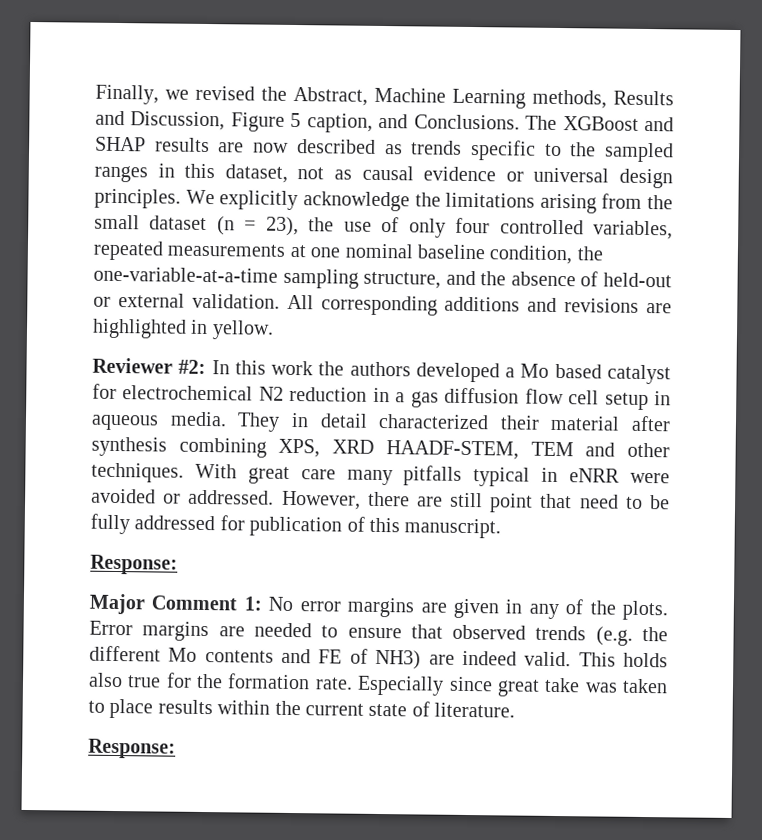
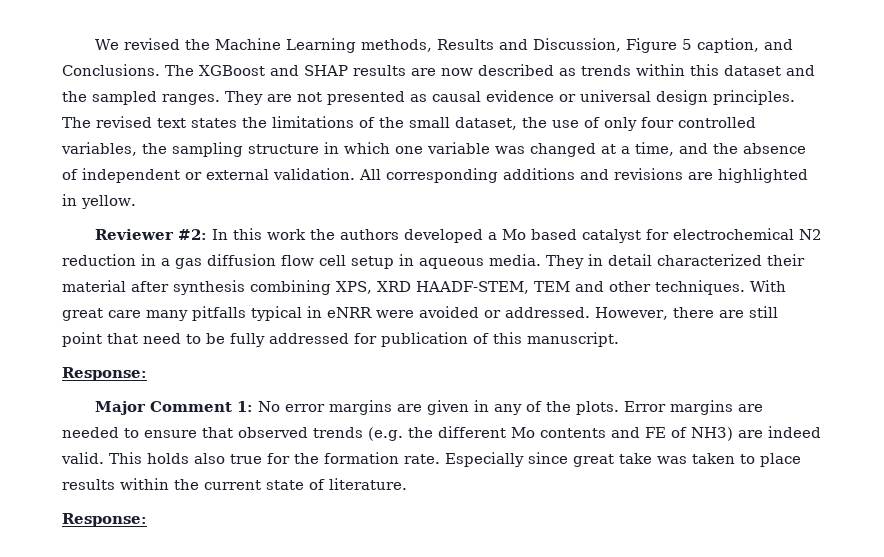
- Finally, we revised the Abstract, Machine Learning methods, Results and Discussion, Figure 5 caption, and Conclusions.
+ We revised the Machine Learning methods, Results and Discussion, Figure 5 caption, and Conclusions.
- The XGBoost and SHAP results are now described as trends specific to the sampled ranges in this dataset, not as causal evidence or universal design principles.
+ The XGBoost and SHAP results are now described as trends within this dataset and the sampled ranges. They are not presented as causal evidence or universal design principles.
- We explicitly acknowledge the limitations arising from the small dataset (n = 23), the use of only four controlled variables, repeated measurements at one nominal baseline condition, the one-variable-at-a-time sampling structure, and the absence of held-out or external validation.
+ The revised text states the limitations of the small dataset, the use of only four controlled variables, the sampling structure in which one variable was changed at a time, and the absence of independent or external validation.

